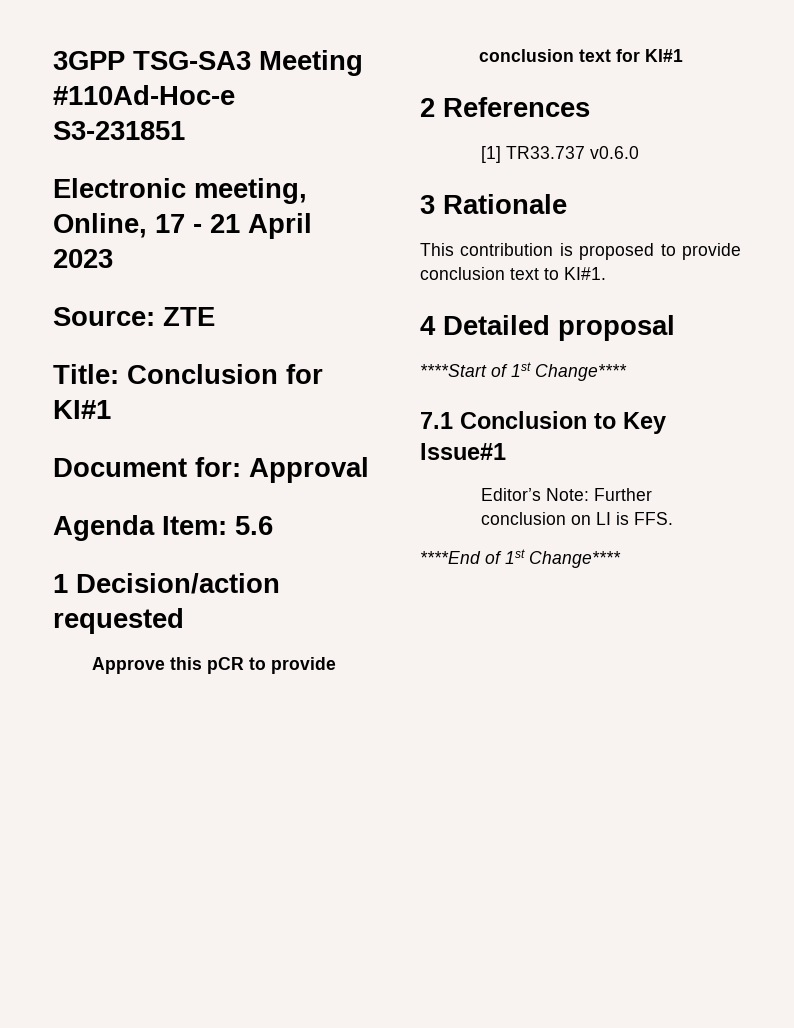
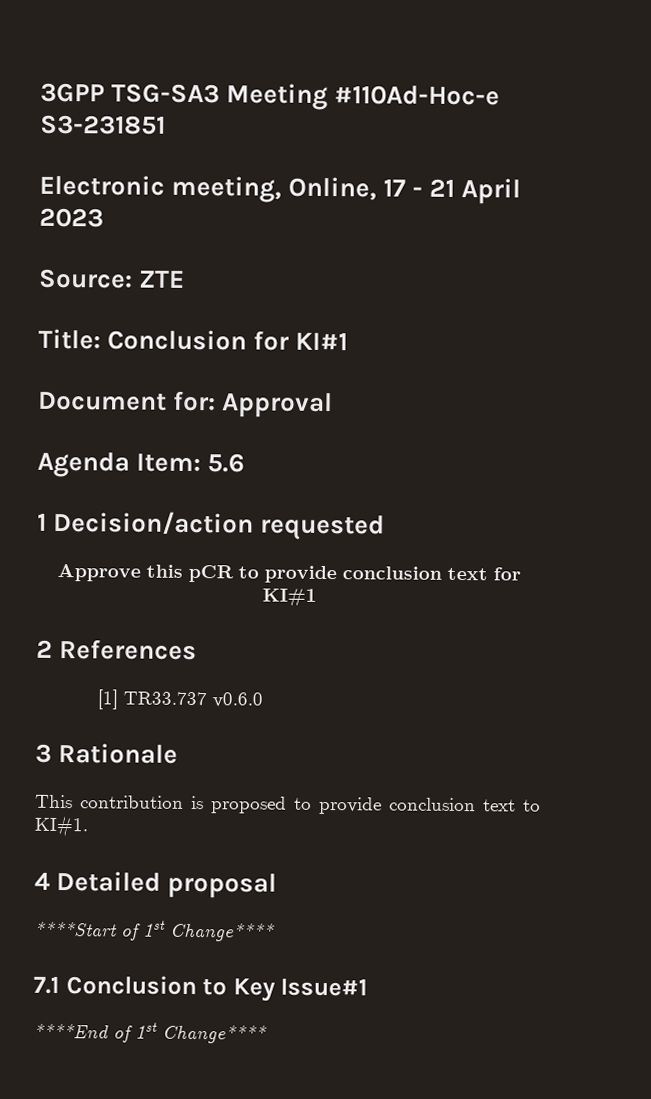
- Editor’s Note: Further conclusion on LI is FFS.

